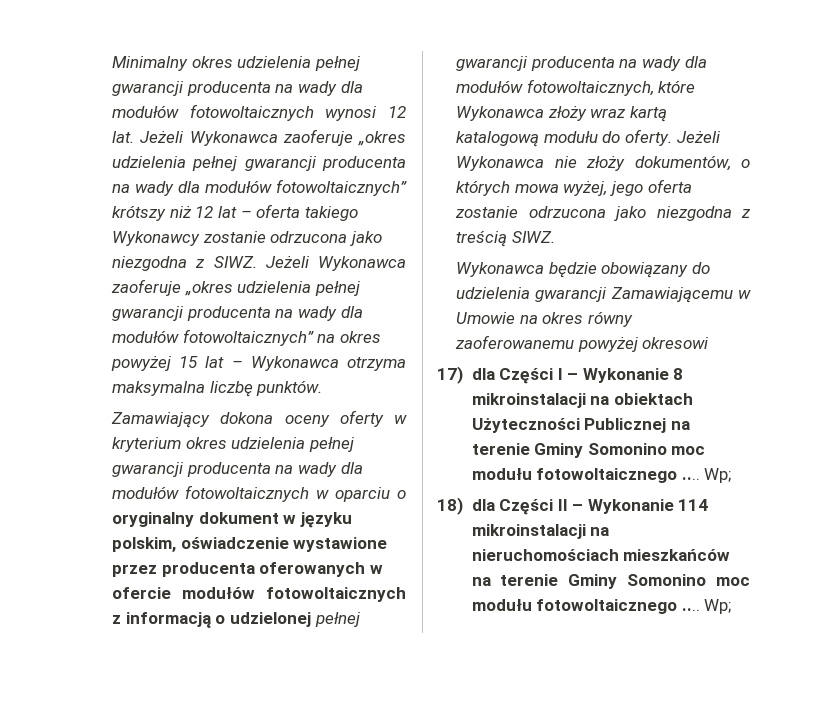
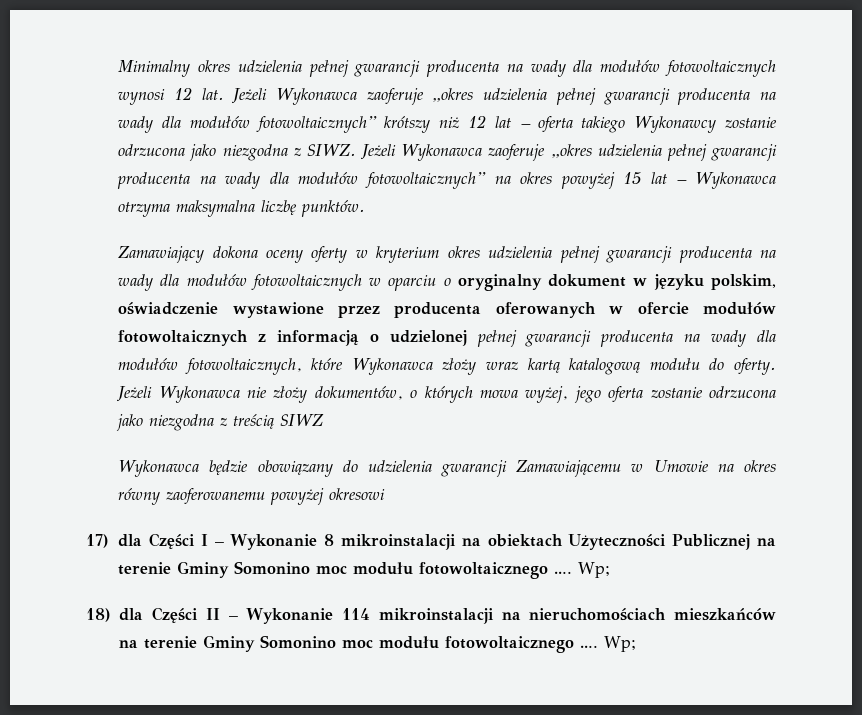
- Jeżeli Wykonawca nie złoży dokumentów, o których mowa wyżej, jego oferta zostanie odrzucona jako niezgodna z treścią SIWZ.
+ Jeżeli Wykonawca nie złoży dokumentów, o których mowa wyżej, jego oferta zostanie odrzucona jako niezgodna z treścią SIWZ

